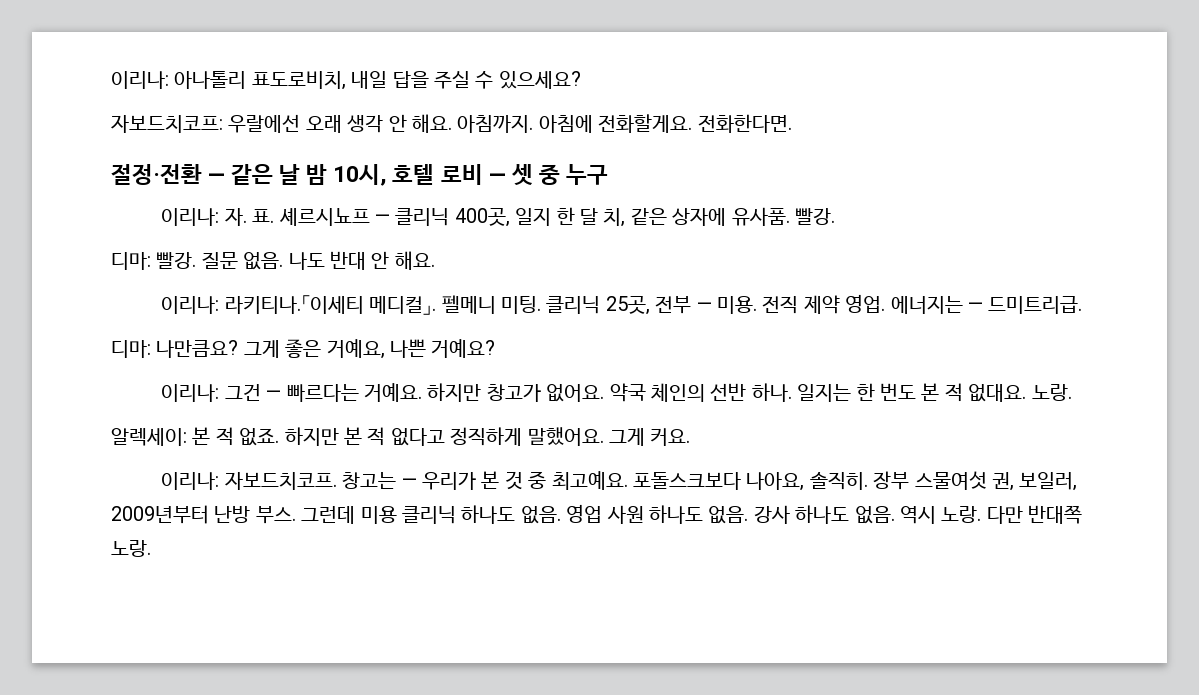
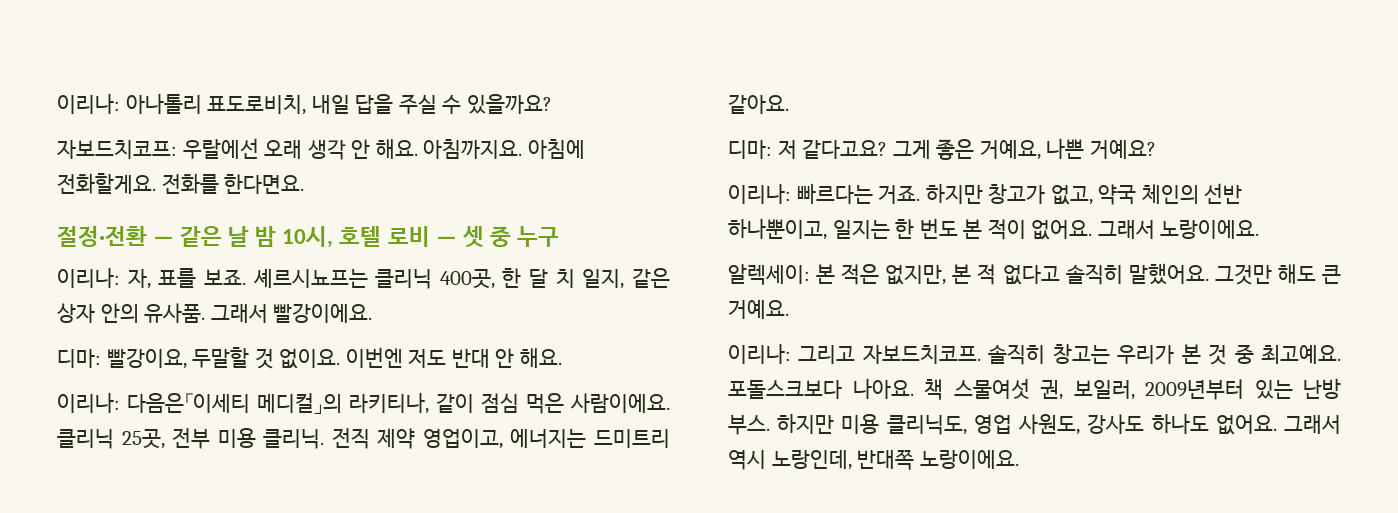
- 이리나: 아나톨리 표도로비치, 내일 답을 주실 수 있으세요?
+ 이리나: 아나톨리 표도로비치, 내일 답을 주실 수 있을까요?
- 아침까지.
+ 아침까지요.
- 전화한다면.
+ 전화를 한다면요.
- 이리나: 자. 표. 셰르시뇨프 — 클리닉 400곳, 일지 한 달 치, 같은 상자에 유사품. 빨강.
- 디마: 빨강. 질문 없음. 나도 반대 안 해요.
+ 이리나: 자, 표를 보죠. 셰르시뇨프는 클리닉 400곳, 한 달 치 일지, 같은 상자 안의 유사품. 그래서 빨강이에요.
+ 디마: 빨강이요, 두말할 것 없이요. 이번엔 저도 반대 안 해요.
- 이리나: 라키티나.「이세티 메디컬」. 펠메니 미팅. 클리닉 25곳, 전부 — 미용. 전직 제약 영업. 에너지는 — 드미트리급.
- 디마: 나만큼요?
+ 이리나: 다음은「이세티 메디컬」의 라키티나, 같이 점심 먹은 사람이에요. 클리닉 25곳, 전부 미용 클리닉. 전직 제약 영업이고, 에너지는 드미트리 같아요.
+ 디마: 저 같다고요?
- 이리나: 그건 — 빠르다는 거예요.
+ 이리나: 빠르다는 거죠.
- 하지만 창고가 없어요. 약국 체인의 선반 하나. 일지는 한 번도 본 적 없대요. 노랑.
- 알렉세이: 본 적 없죠. 하지만 본 적 없다고 정직하게 말했어요. 그게 커요.
- 이리나: 자보드치코프. 창고는 — 우리가 본 것 중 최고예요.
+ 하지만 창고가 없고, 약국 체인의 선반 하나뿐이고, 일지는 한 번도 본 적이 없어요. 그래서 노랑이에요.
+ 알렉세이: 본 적은 없지만, 본 적 없다고 솔직히 말했어요. 그것만 해도 큰 거예요.
+ 이리나: 그리고 자보드치코프. 솔직히 창고는 우리가 본 것 중 최고예요.
- 포돌스크보다 나아요, 솔직히. 장부 스물여섯 권, 보일러, 2009년부터 난방 부스.
+ 포돌스크보다 나아요. 책 스물여섯 권, 보일러, 2009년부터 있는 난방 부스.
- 그런데 미용 클리닉 하나도 없음. 영업 사원 하나도 없음. 강사 하나도 없음. 역시 노랑. 다만 반대쪽 노랑.
+ 하지만 미용 클리닉도, 영업 사원도, 강사도 하나도 없어요. 그래서 역시 노랑인데, 반대쪽 노랑이에요.

